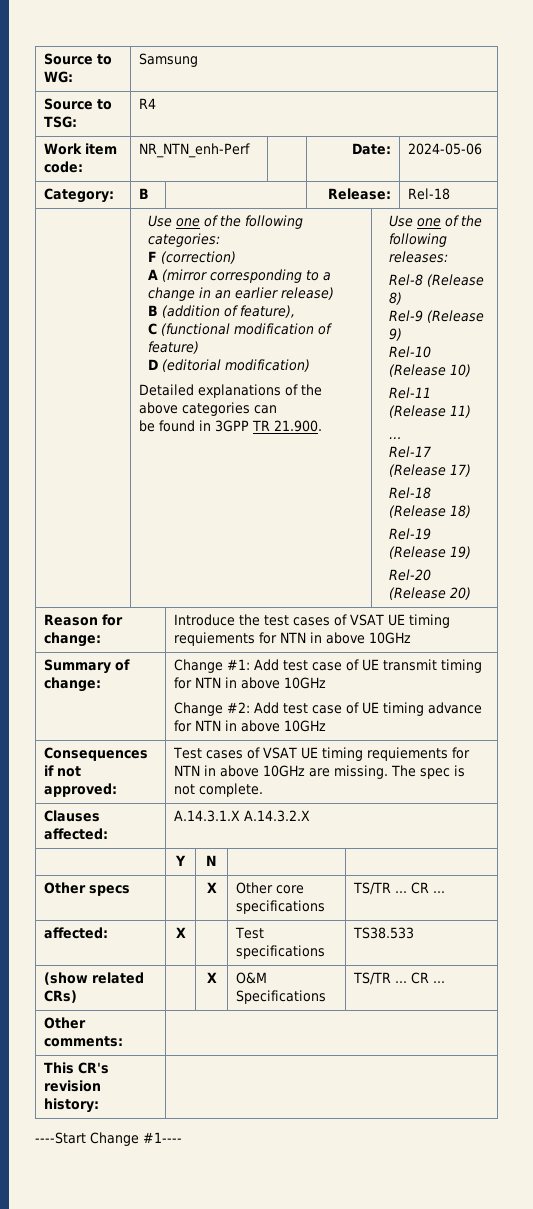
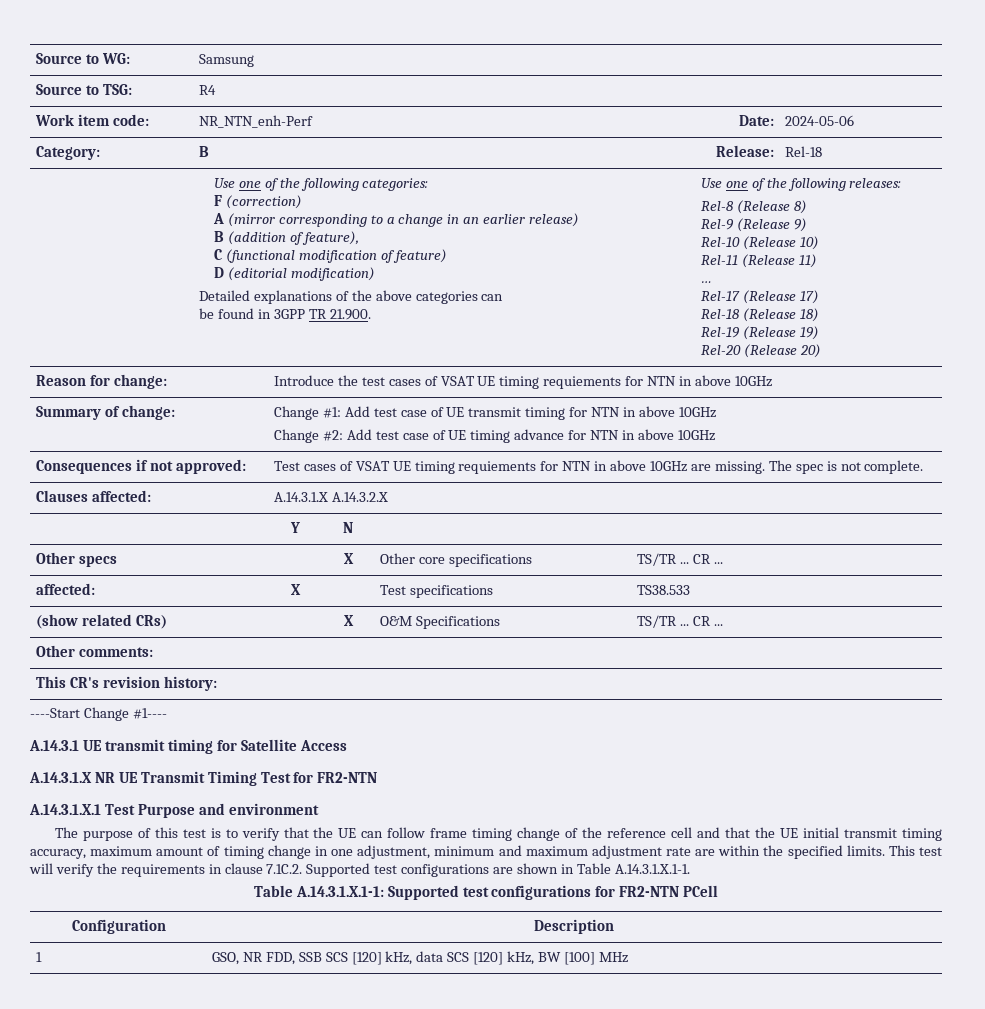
+ A.14.3.1 UE transmit timing for Satellite Access
+ A.14.3.1.X NR UE Transmit Timing Test for FR2-NTN
+ A.14.3.1.X.1 Test Purpose and environment
+ The purpose of this test is to verify that the UE can follow frame timing change of the reference cell and that the UE initial transmit timing accuracy, maximum amount of timing change in one adjustment, minimum and maximum adjustment rate are within the specified limits. This test will verify the requirements in clause 7.1C.2. Supported test configurations are shown in Table A.14.3.1.X.1-1.
+ Table A.14.3.1.X.1-1: Supported test configurations for FR2-NTN PCell
+ Configuration | Description
+ 1 | GSO, NR FDD, SSB SCS [120] kHz, data SCS [120] kHz, BW [100] MHz

